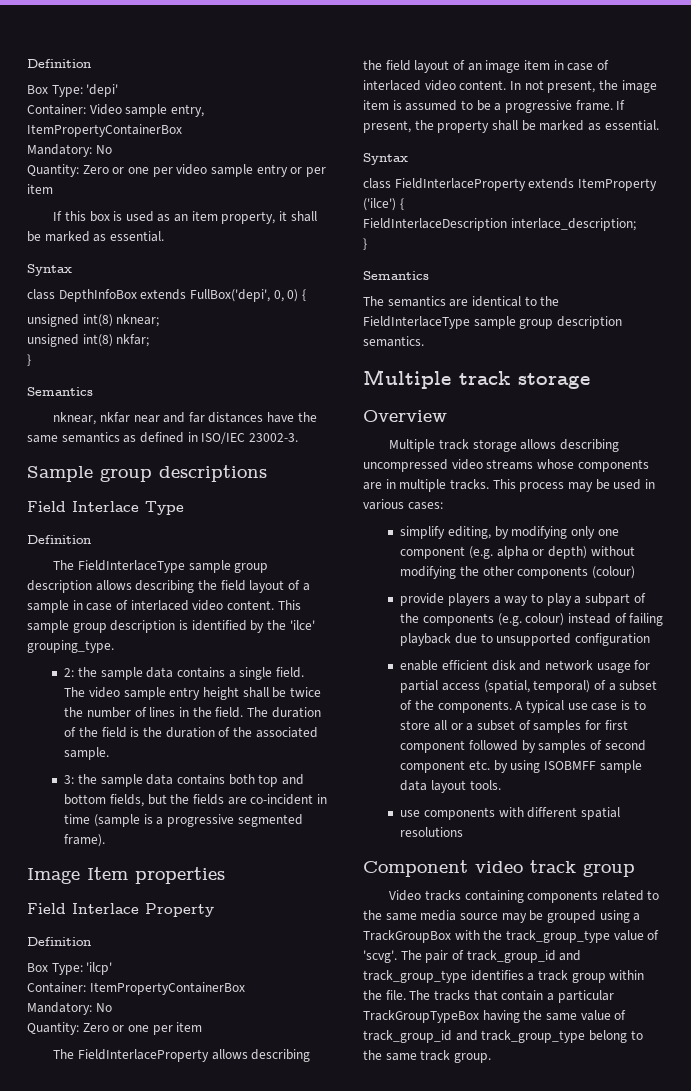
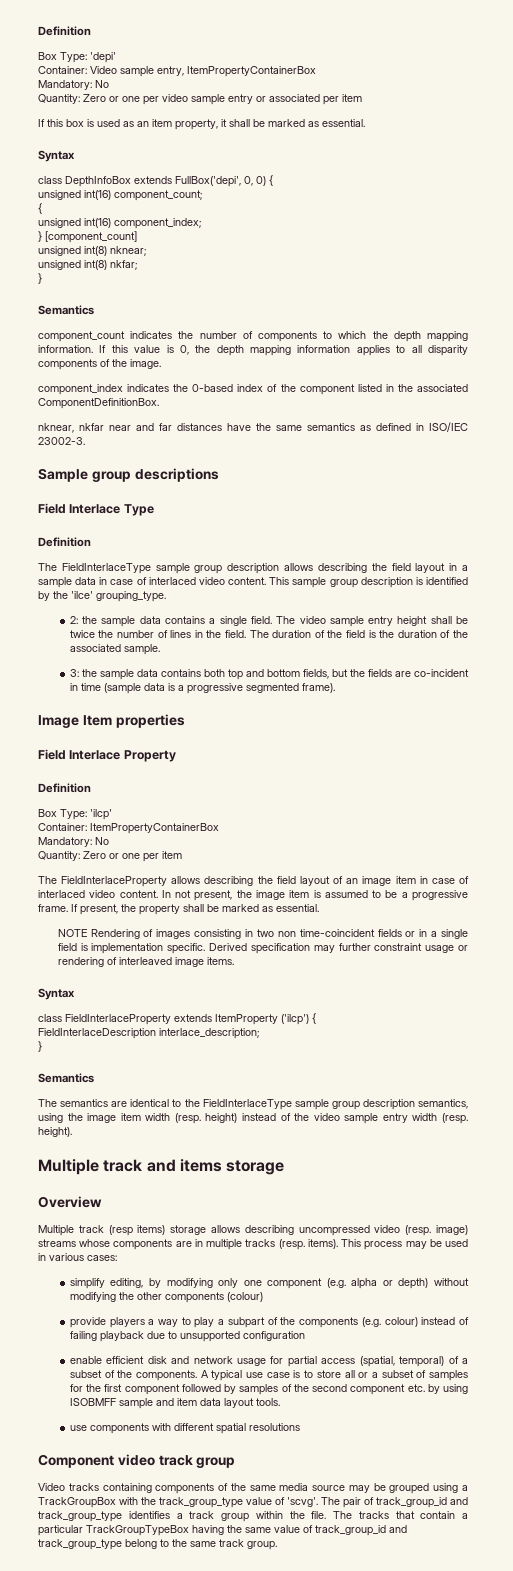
- Quantity: Zero or one per video sample entry or per item
+ Quantity: Zero or one per video sample entry or associated per item
+ unsigned int(16) component_count;
+ {
+ unsigned int(16) component_index;
+ } [component_count]
+ component_count indicates the number of components to which the depth mapping information. If this value is 0, the depth mapping information applies to all disparity components of the image.
+ component_index indicates the 0-based index of the component listed in the associated ComponentDefinitionBox.
- The FieldInterlaceType sample group description allows describing the field layout of a sample in case of interlaced video content.
+ The FieldInterlaceType sample group description allows describing the field layout in a sample data in case of interlaced video content.
- 3: the sample data contains both top and bottom fields, but the fields are co-incident in time (sample is a progressive segmented frame).
+ 3: the sample data contains both top and bottom fields, but the fields are co-incident in time (sample data is a progressive segmented frame).
+ NOTE Rendering of images consisting in two non time-coincident fields or in a single field is implementation specific. Derived specification may further constraint usage or rendering of interleaved image items.
- class FieldInterlaceProperty extends ItemProperty ('ilce') {
+ class FieldInterlaceProperty extends ItemProperty ('ilcp') {
- The semantics are identical to the FieldInterlaceType sample group description semantics.
- Multiple track storage
+ The semantics are identical to the FieldInterlaceType sample group description semantics, using the image item width (resp. height) instead of the video sample entry width (resp. height).
+ Multiple track and items storage
- Multiple track storage allows describing uncompressed video streams whose components are in multiple tracks.
+ Multiple track (resp items) storage allows describing uncompressed video (resp. image) streams whose components are in multiple tracks (resp. items).
- A typical use case is to store all or a subset of samples for first component followed by samples of second component etc. by using ISOBMFF sample data layout tools.
+ A typical use case is to store all or a subset of samples for the first component followed by samples of the second component etc. by using ISOBMFF sample and item data layout tools.
- Video tracks containing components related to the same media source may be grouped using a TrackGroupBox with the track_group_type value of 'scvg'.
+ Video tracks containing components of the same media source may be grouped using a TrackGroupBox with the track_group_type value of 'scvg'.

